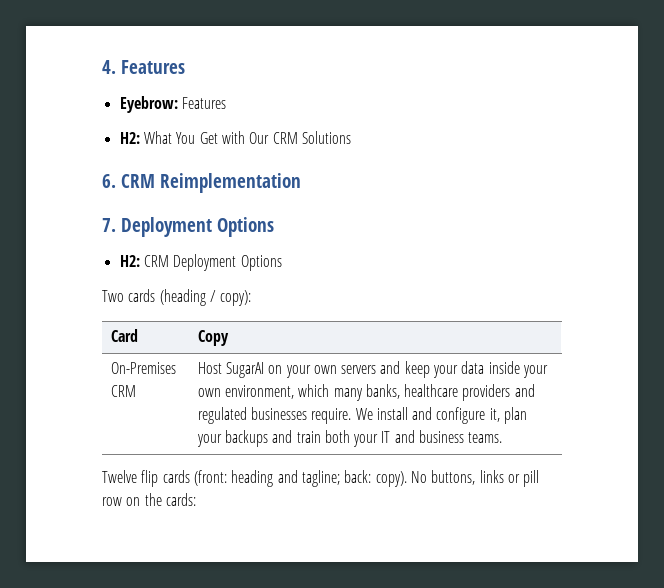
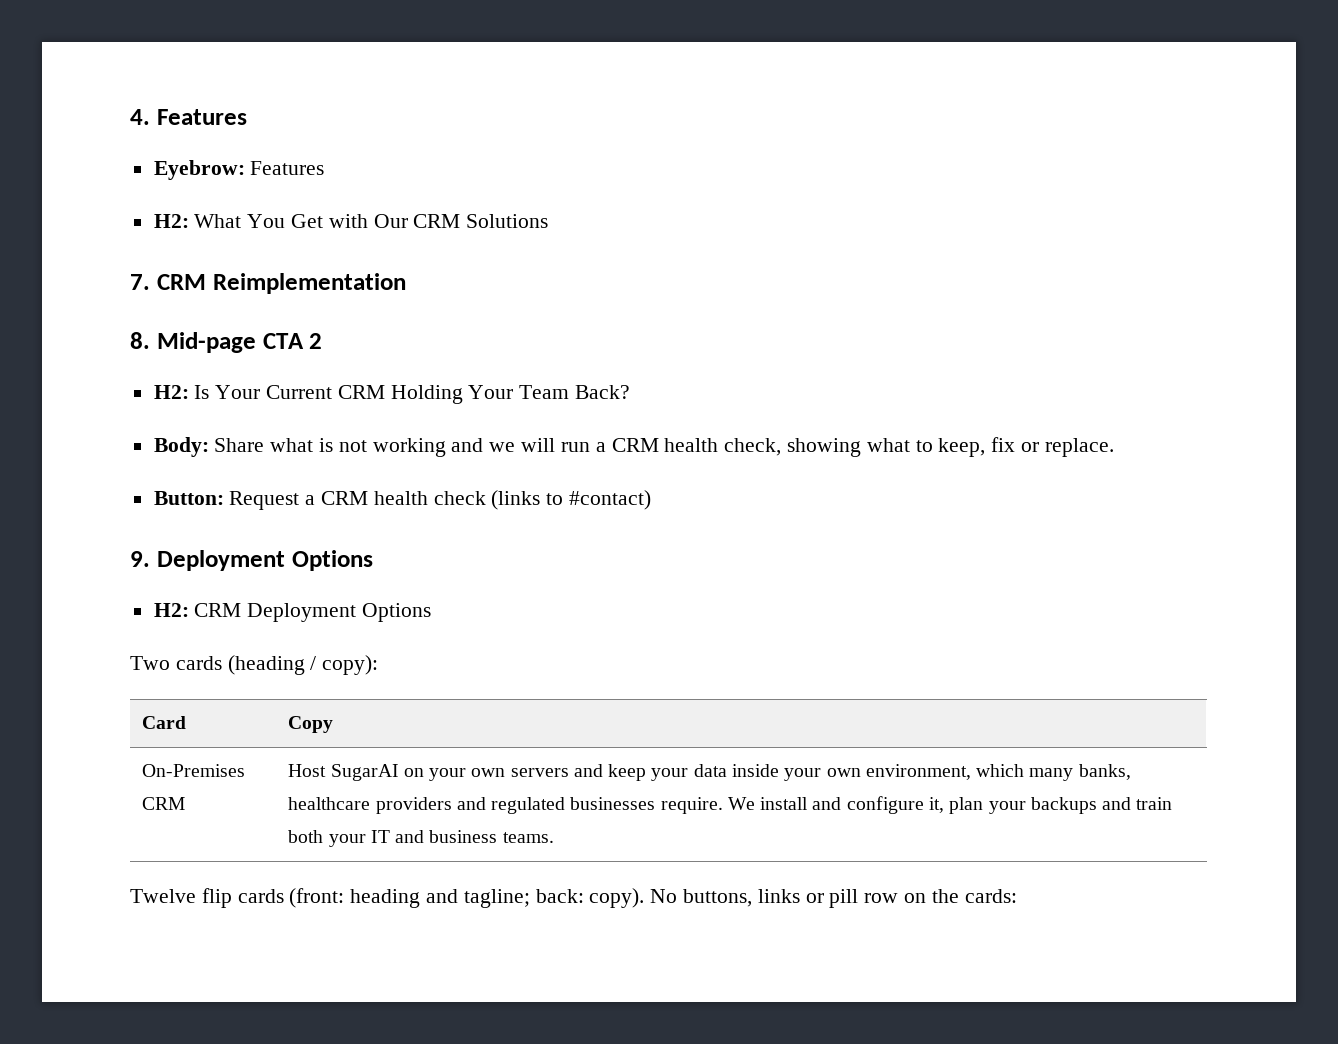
- 6. CRM Reimplementation
+ 7. CRM Reimplementation
- 7. Deployment Options
+ 8. Mid-page CTA 2
+ H2: Is Your Current CRM Holding Your Team Back?
+ Body: Share what is not working and we will run a CRM health check, showing what to keep, fix or replace.
+ Button: Request a CRM health check (links to #contact)
+ 9. Deployment Options

